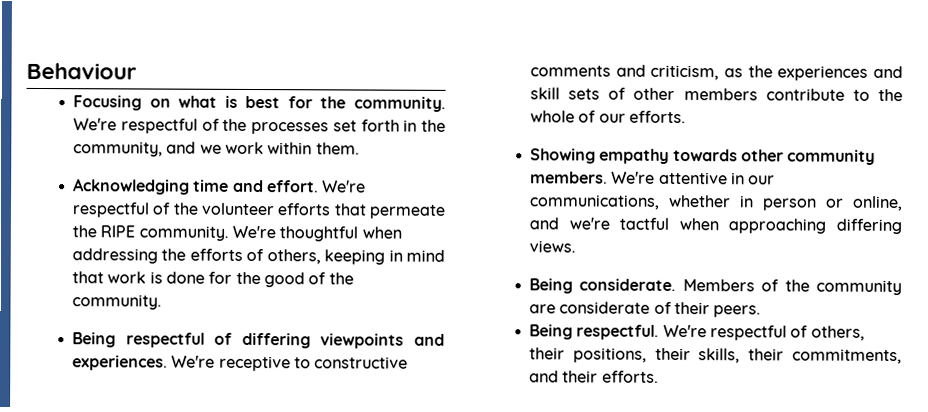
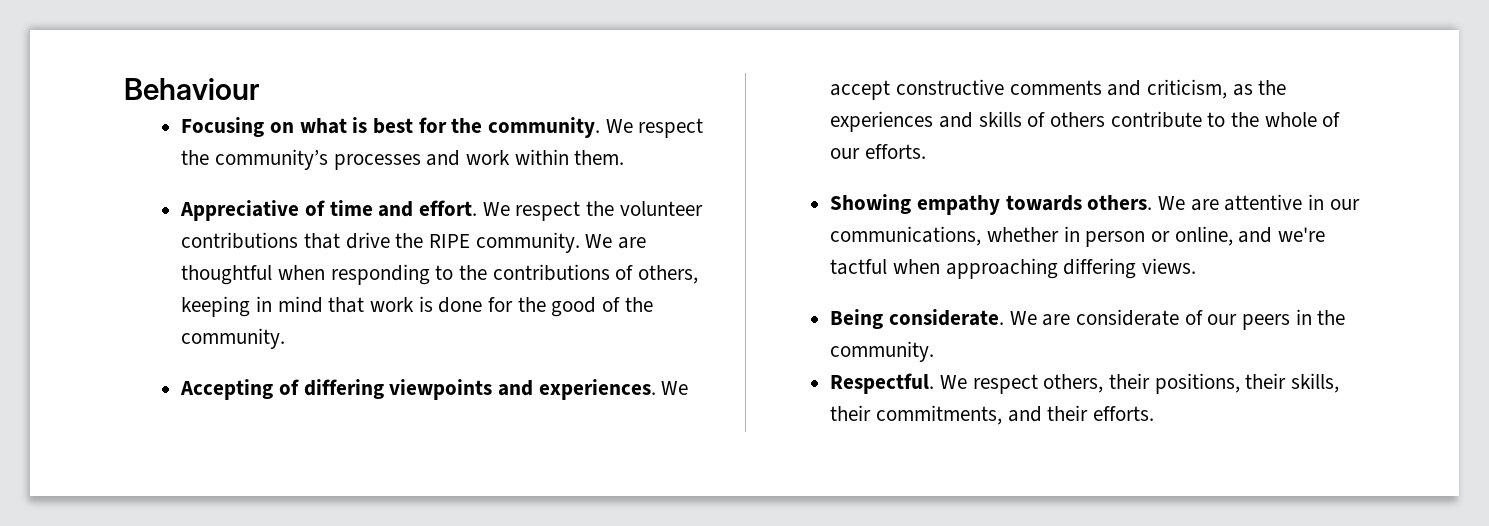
- We're respectful of the processes set forth in the community, and we work within them.
+ We respect the community’s processes and work within them.
- Acknowledging time and effort.
+ Appreciative of time and effort.
- We're respectful of the volunteer efforts that permeate the RIPE community. We're thoughtful when addressing the efforts of others, keeping in mind that work is done for the good of the community.
+ We respect the volunteer contributions that drive the RIPE community. We are thoughtful when responding to the contributions of others, keeping in mind that work is done for the good of the community.
- Being respectful of differing viewpoints and experiences.
+ Accepting of differing viewpoints and experiences.
- We're receptive to constructive comments and criticism, as the experiences and skill sets of other members contribute to the whole of our efforts.
+ We accept constructive comments and criticism, as the experiences and skills of others contribute to the whole of our efforts.
- Showing empathy towards other community members. We're attentive in our communications, whether in person or online, and we're tactful when approaching differing views.
+ Showing empathy towards others. We are attentive in our communications, whether in person or online, and we're tactful when approaching differing views.
- Members of the community are considerate of their peers.
- Being respectful. We're respectful of others, their positions, their skills, their commitments, and their efforts.
+ We are considerate of our peers in the community.
+ Respectful. We respect others, their positions, their skills, their commitments, and their efforts.

